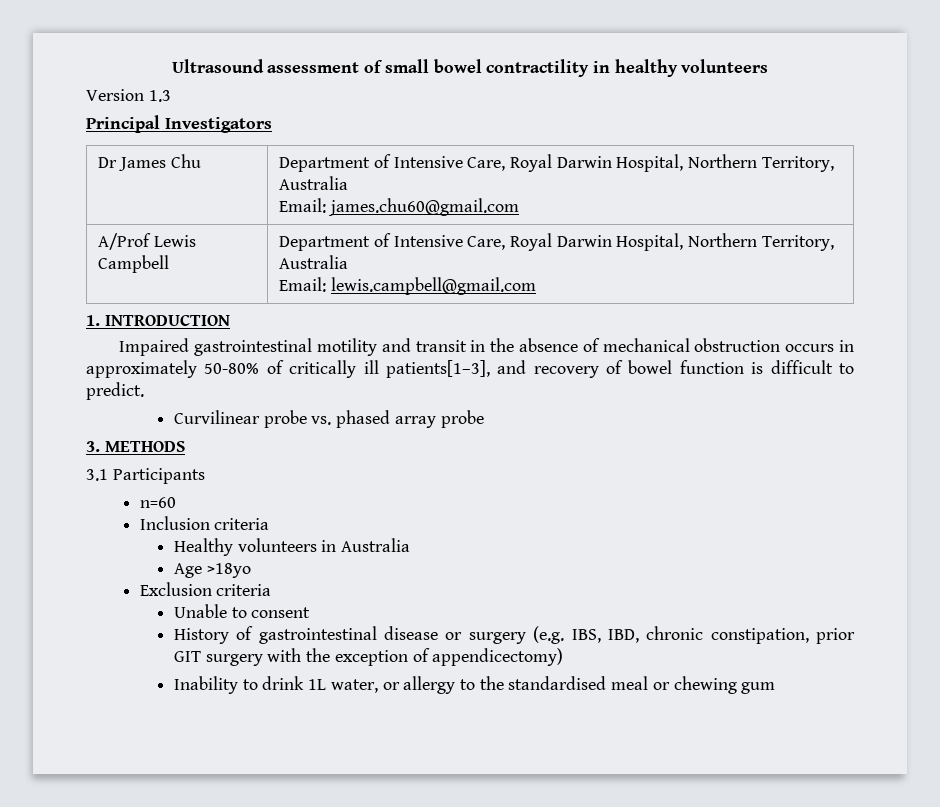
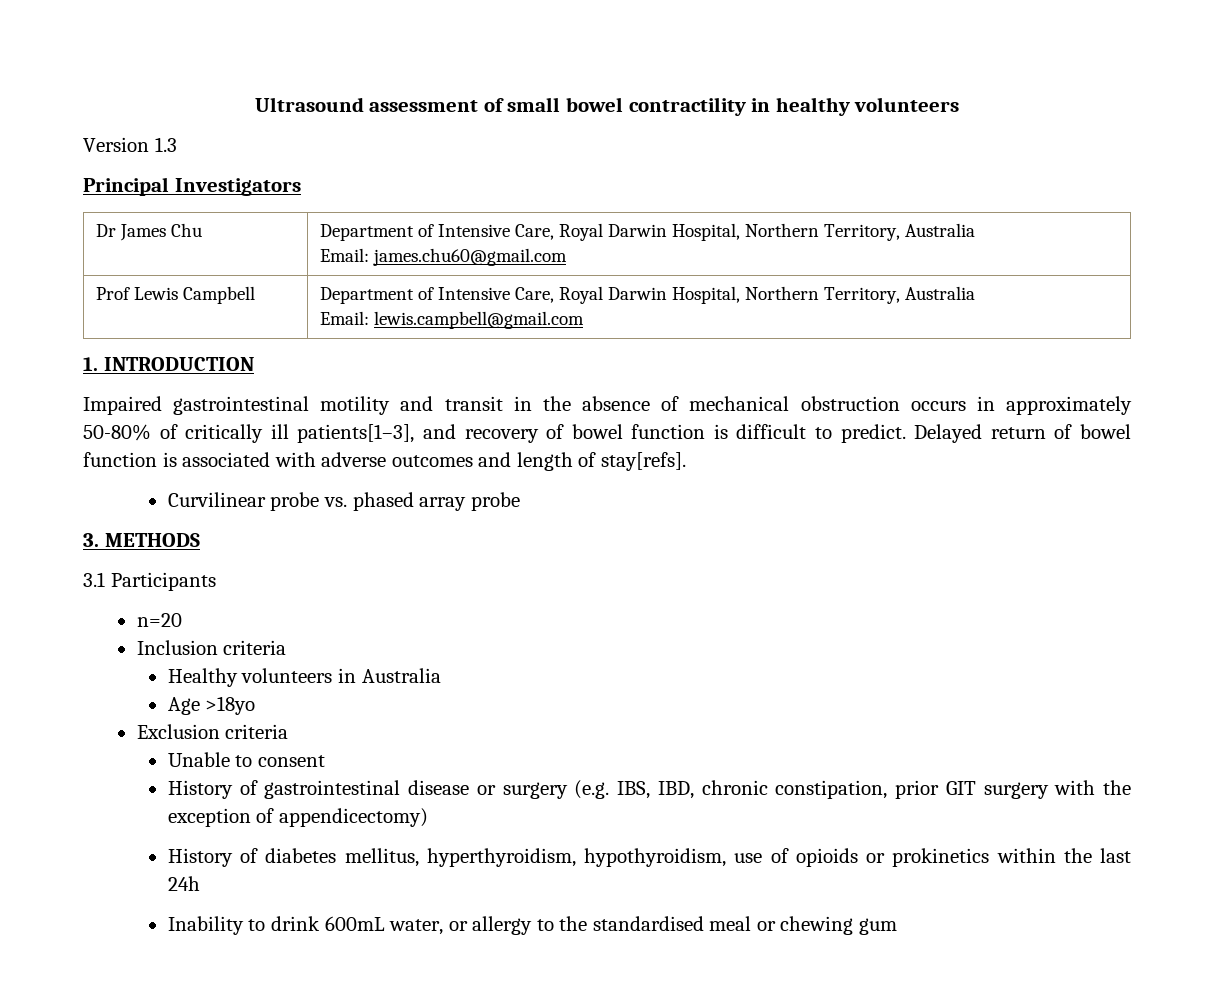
- A/Prof Lewis Campbell | Department of Intensive Care, Royal Darwin Hospital, Northern Territory, Australia
+ Prof Lewis Campbell | Department of Intensive Care, Royal Darwin Hospital, Northern Territory, Australia
+ Delayed return of bowel function is associated with adverse outcomes and length of stay[refs].
- n=60
+ n=20
+ History of diabetes mellitus, hyperthyroidism, hypothyroidism, use of opioids or prokinetics within the last 24h
- Inability to drink 1L water, or allergy to the standardised meal or chewing gum
+ Inability to drink 600mL water, or allergy to the standardised meal or chewing gum

